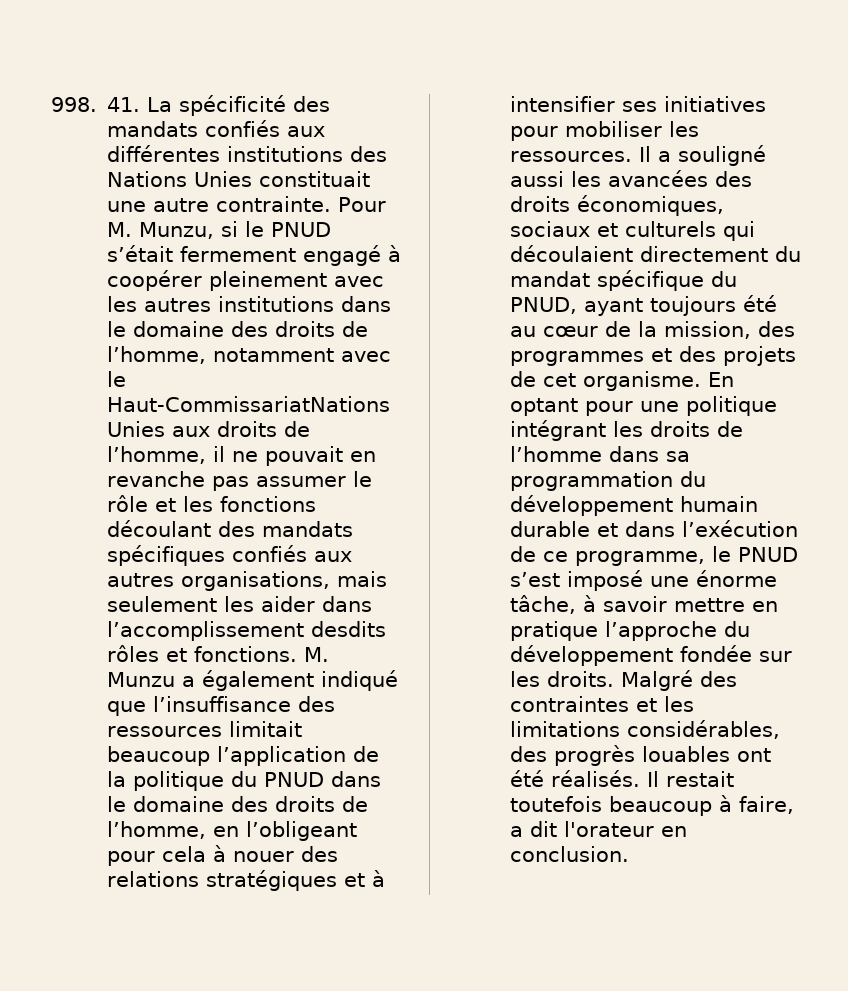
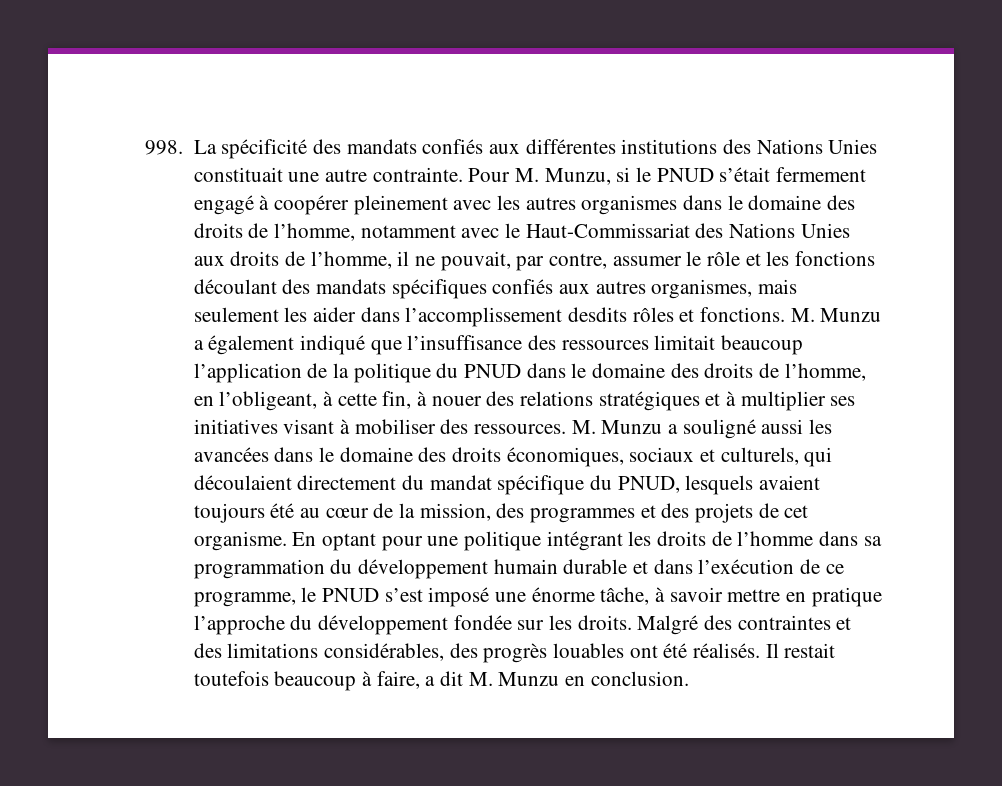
- 998. 41. La spécificité des mandats confiés aux différentes institutions des Nations Unies constituait une autre contrainte.
+ 998. La spécificité des mandats confiés aux différentes institutions des Nations Unies constituait une autre contrainte.
- Pour M. Munzu, si le PNUD s’était fermement engagé à coopérer pleinement avec les autres institutions dans le domaine des droits de l’homme, notamment avec le Haut-CommissariatNations Unies aux droits de l’homme, il ne pouvait en revanche pas assumer le rôle et les fonctions découlant des mandats spécifiques confiés aux autres organisations, mais seulement les aider dans l’accomplissement desdits rôles et fonctions.
+ Pour M. Munzu, si le PNUD s’était fermement engagé à coopérer pleinement avec les autres organismes dans le domaine des droits de l’homme, notamment avec le Haut-Commissariat des Nations Unies aux droits de l’homme, il ne pouvait, par contre, assumer le rôle et les fonctions découlant des mandats spécifiques confiés aux autres organismes, mais seulement les aider dans l’accomplissement desdits rôles et fonctions.
- M. Munzu a également indiqué que l’insuffisance des ressources limitait beaucoup l’application de la politique du PNUD dans le domaine des droits de l’homme, en l’obligeant pour cela à nouer des relations stratégiques et à intensifier ses initiatives pour mobiliser les ressources. Il a souligné aussi les avancées des droits économiques, sociaux et culturels qui découlaient directement du mandat spécifique du PNUD, ayant toujours été au cœur de la mission, des programmes et des projets de cet organisme.
+ M. Munzu a également indiqué que l’insuffisance des ressources limitait beaucoup l’application de la politique du PNUD dans le domaine des droits de l’homme, en l’obligeant, à cette fin, à nouer des relations stratégiques et à multiplier ses initiatives visant à mobiliser des ressources. M. Munzu a souligné aussi les avancées dans le domaine des droits économiques, sociaux et culturels, qui découlaient directement du mandat spécifique du PNUD, lesquels avaient toujours été au cœur de la mission, des programmes et des projets de cet organisme.
- Malgré des contraintes et les limitations considérables, des progrès louables ont été réalisés.
+ Malgré des contraintes et des limitations considérables, des progrès louables ont été réalisés.
- Il restait toutefois beaucoup à faire, a dit l'orateur en conclusion.
+ Il restait toutefois beaucoup à faire, a dit M. Munzu en conclusion.

